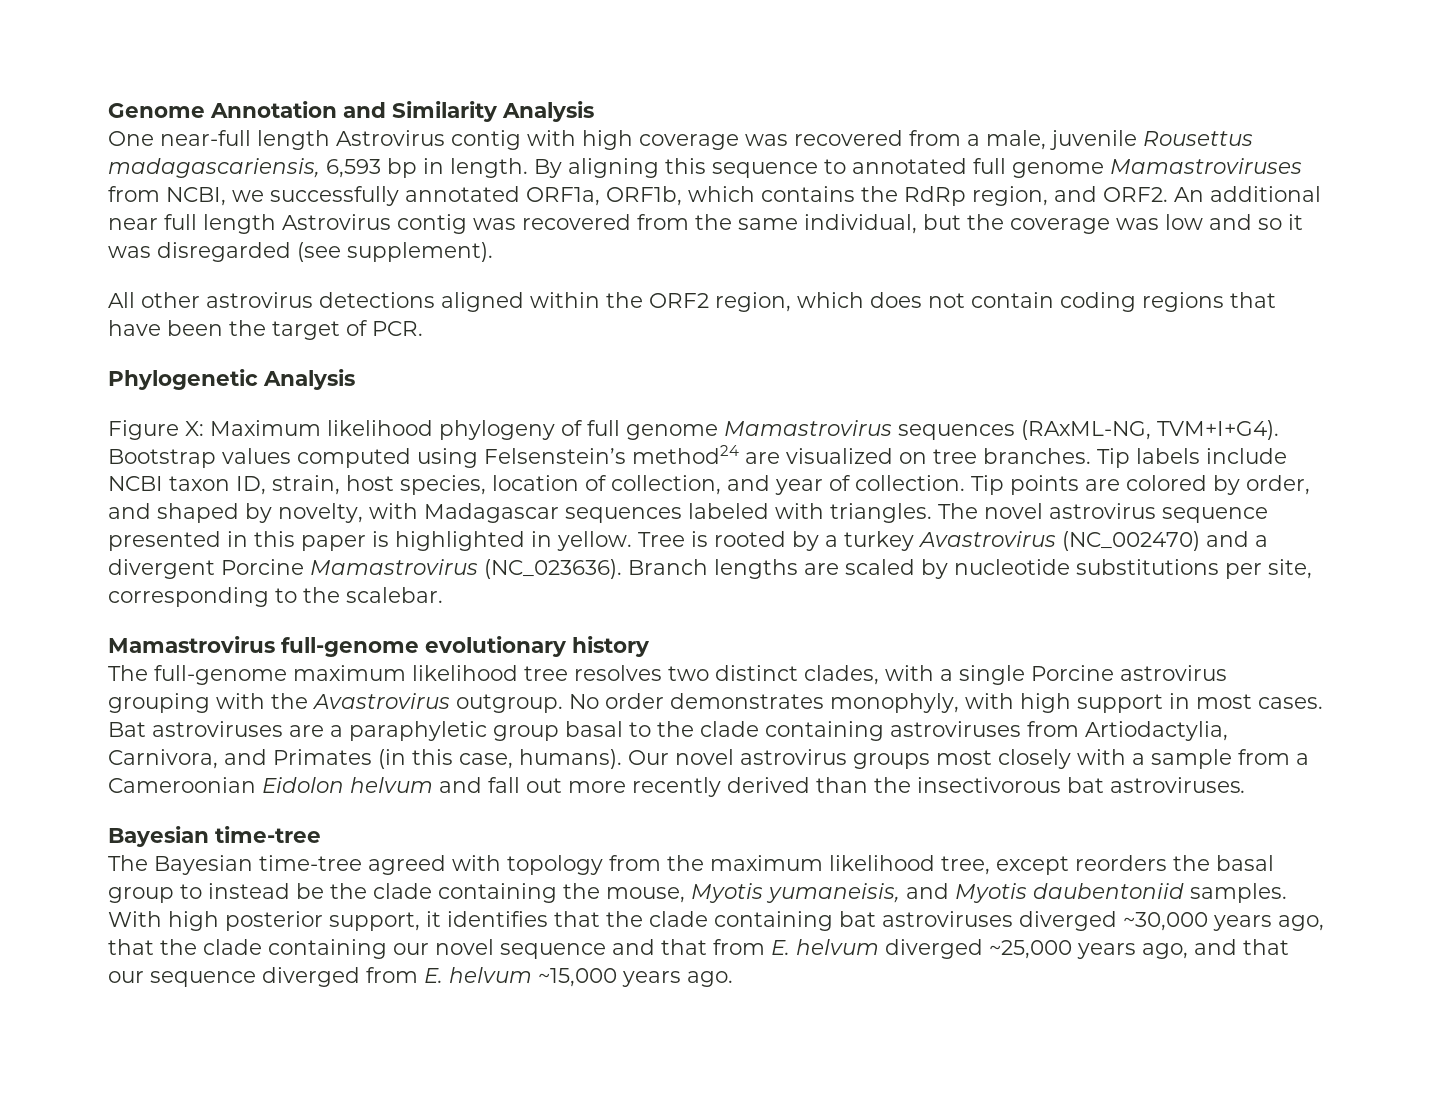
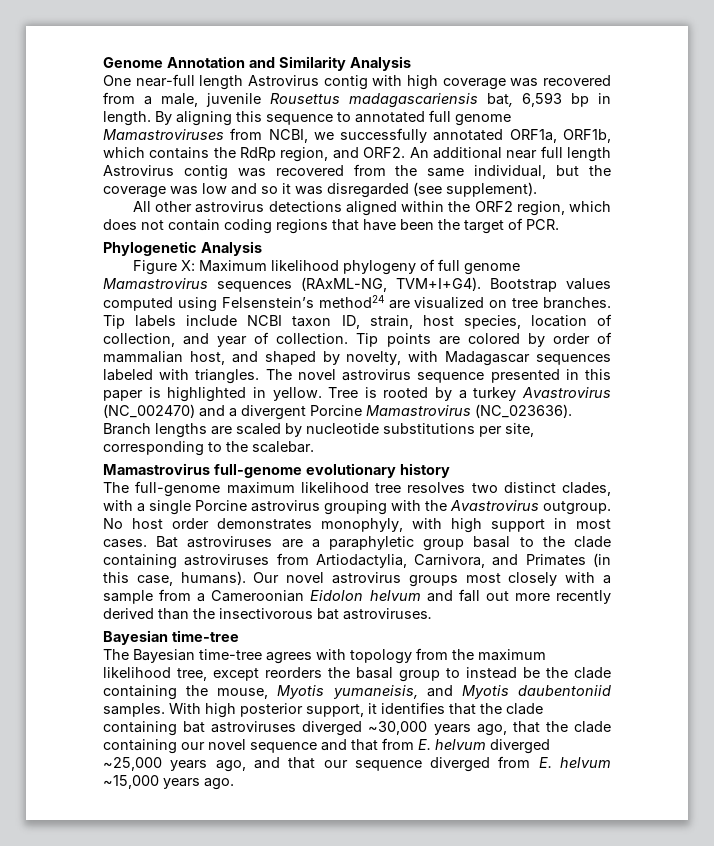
- One near-full length Astrovirus contig with high coverage was recovered from a male, juvenile Rousettus madagascariensis, 6,593 bp in length.
+ One near-full length Astrovirus contig with high coverage was recovered from a male, juvenile Rousettus madagascariensis bat, 6,593 bp in length.
- Tip points are colored by order, and shaped by novelty, with Madagascar sequences labeled with triangles.
+ Tip points are colored by order of mammalian host, and shaped by novelty, with Madagascar sequences labeled with triangles.
- No order demonstrates monophyly, with high support in most cases.
+ No host order demonstrates monophyly, with high support in most cases.
- The Bayesian time-tree agreed with topology from the maximum likelihood tree, except reorders the basal group to instead be the clade containing the mouse, Myotis yumaneisis, and Myotis daubentoniid samples.
+ The Bayesian time-tree agrees with topology from the maximum likelihood tree, except reorders the basal group to instead be the clade containing the mouse, Myotis yumaneisis, and Myotis daubentoniid samples.

